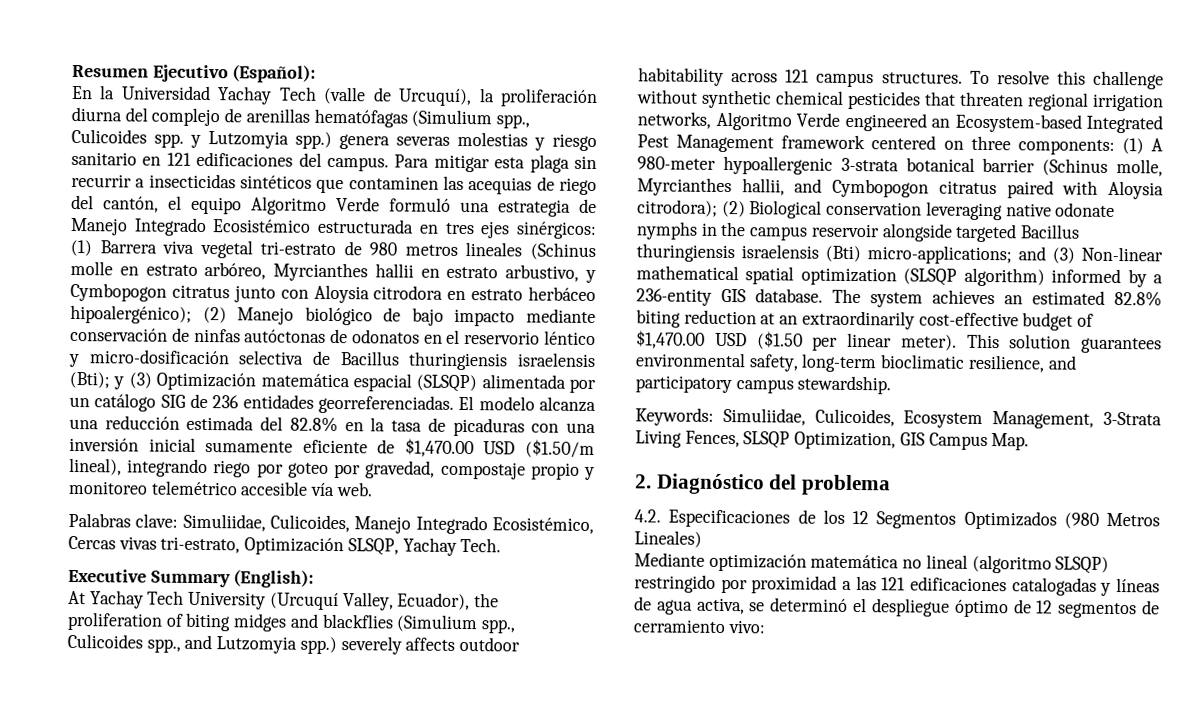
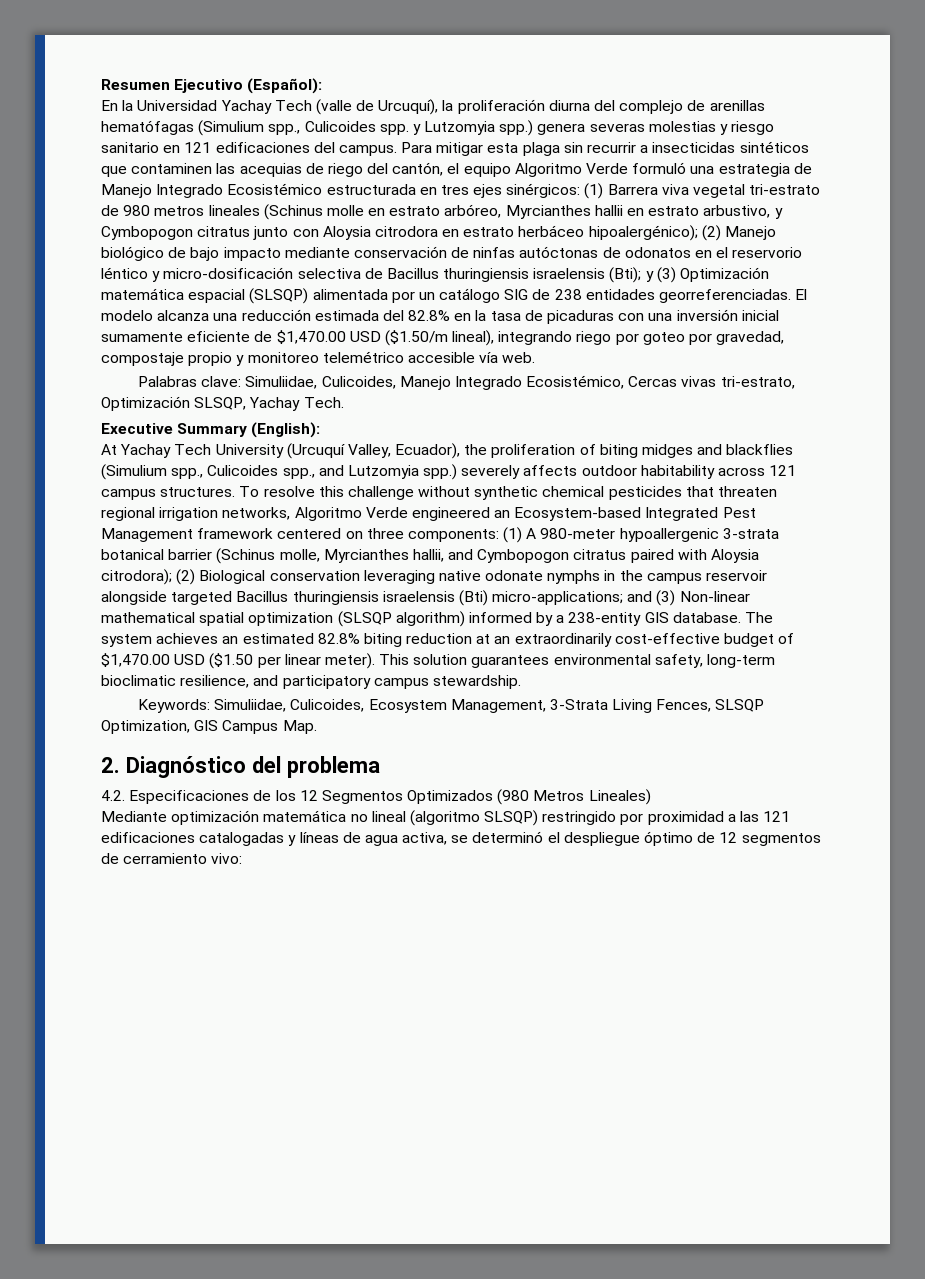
- y (3) Optimización matemática espacial (SLSQP) alimentada por un catálogo SIG de 236 entidades georreferenciadas.
+ y (3) Optimización matemática espacial (SLSQP) alimentada por un catálogo SIG de 238 entidades georreferenciadas.
- and (3) Non-linear mathematical spatial optimization (SLSQP algorithm) informed by a 236-entity GIS database.
+ and (3) Non-linear mathematical spatial optimization (SLSQP algorithm) informed by a 238-entity GIS database.

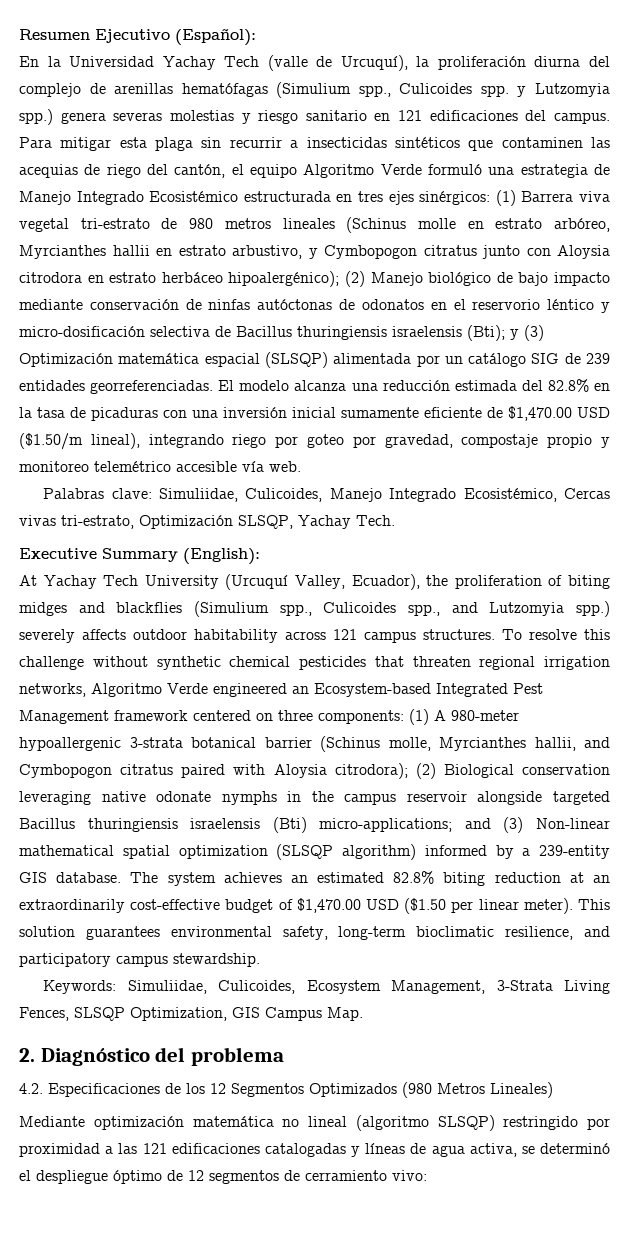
- y (3) Optimización matemática espacial (SLSQP) alimentada por un catálogo SIG de 238 entidades georreferenciadas.
+ y (3) Optimización matemática espacial (SLSQP) alimentada por un catálogo SIG de 239 entidades georreferenciadas.
- and (3) Non-linear mathematical spatial optimization (SLSQP algorithm) informed by a 238-entity GIS database.
+ and (3) Non-linear mathematical spatial optimization (SLSQP algorithm) informed by a 239-entity GIS database.

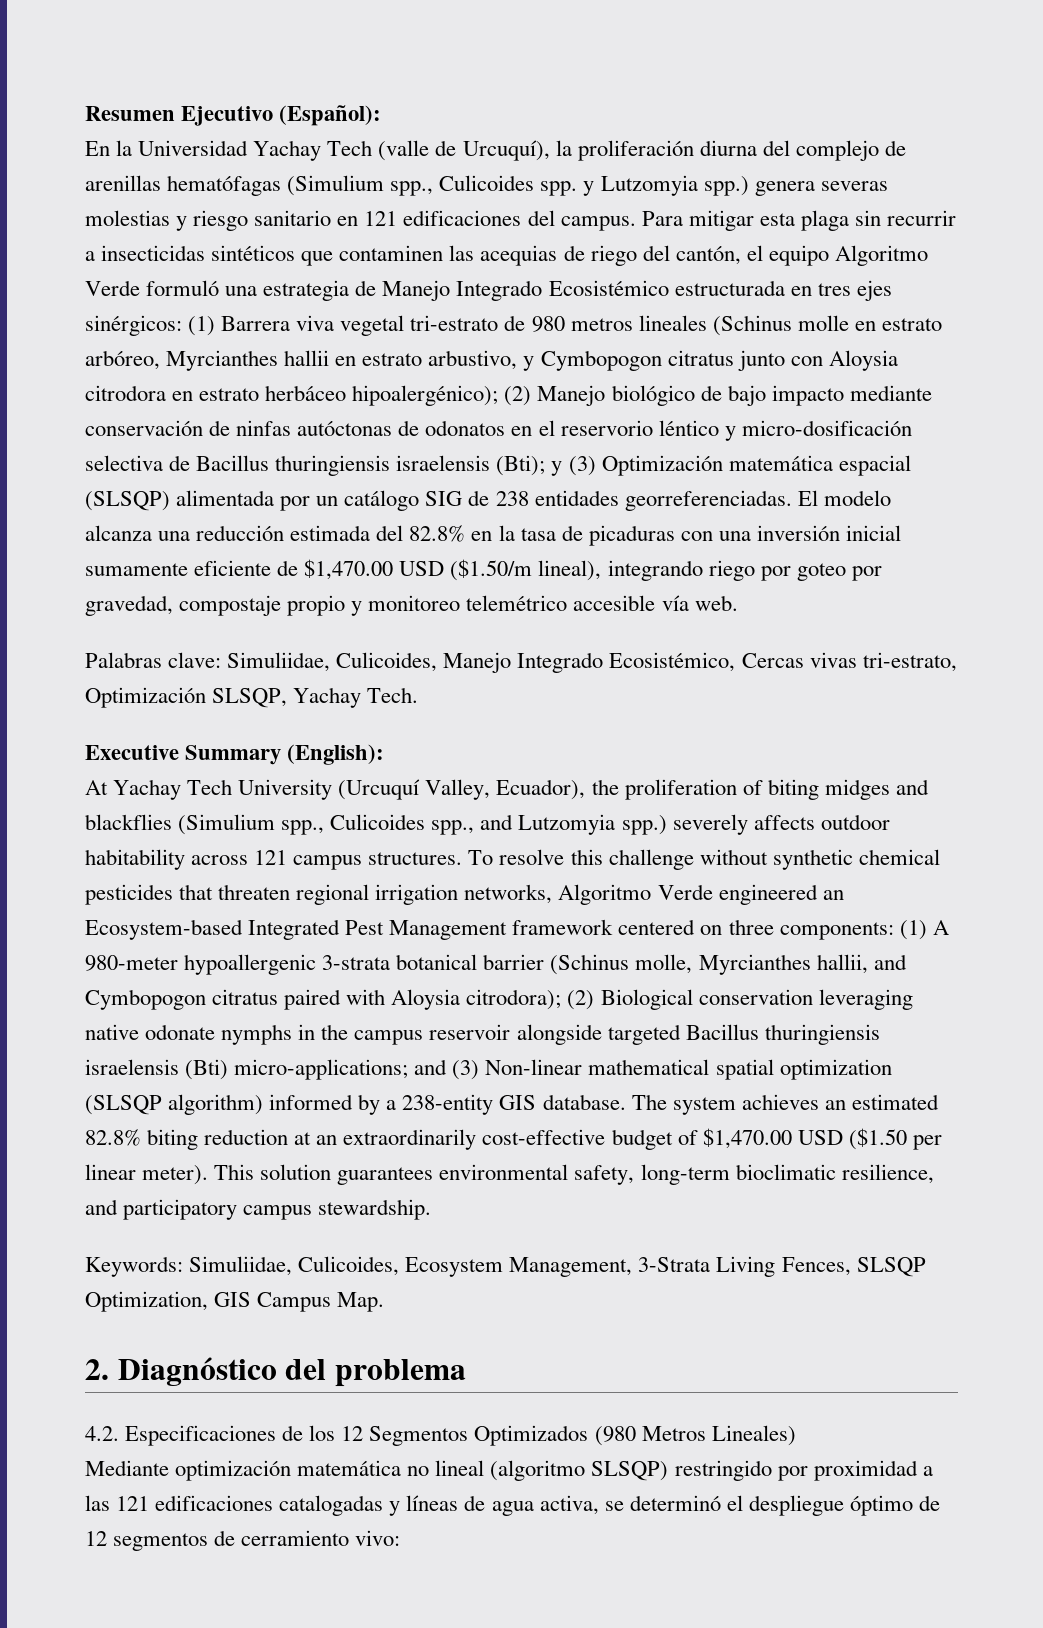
- y (3) Optimización matemática espacial (SLSQP) alimentada por un catálogo SIG de 239 entidades georreferenciadas.
+ y (3) Optimización matemática espacial (SLSQP) alimentada por un catálogo SIG de 238 entidades georreferenciadas.
- and (3) Non-linear mathematical spatial optimization (SLSQP algorithm) informed by a 239-entity GIS database.
+ and (3) Non-linear mathematical spatial optimization (SLSQP algorithm) informed by a 238-entity GIS database.

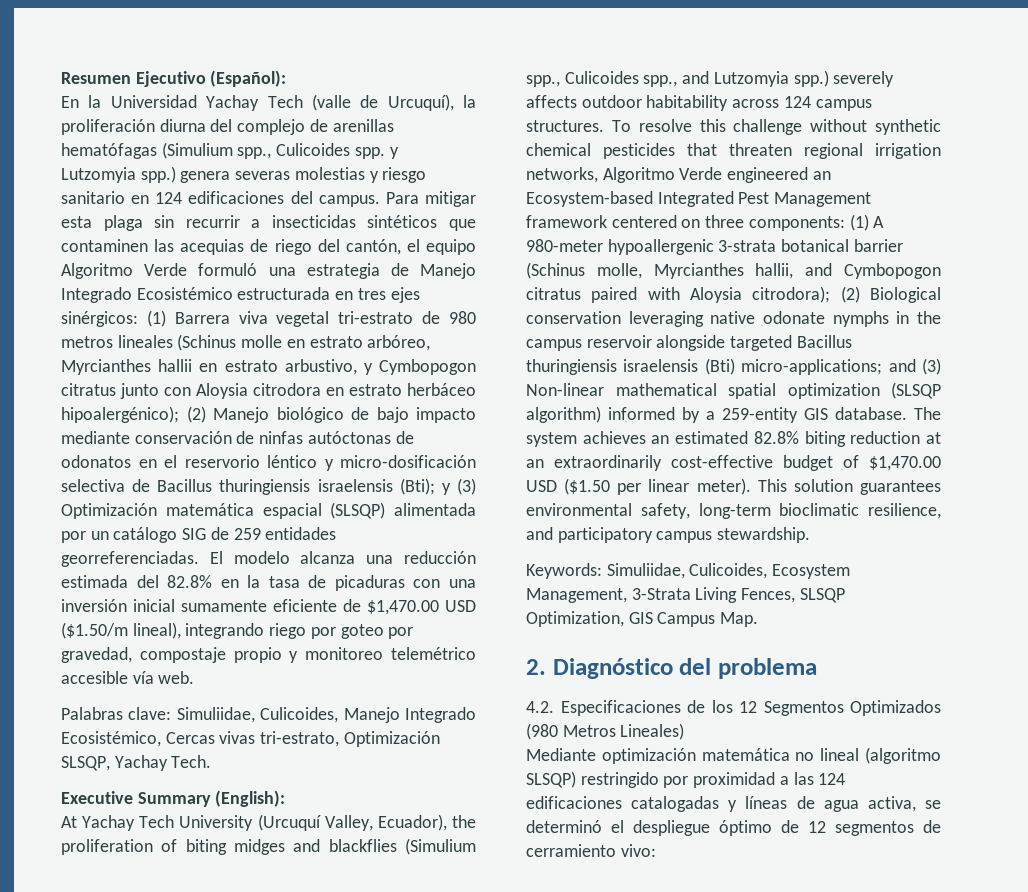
- En la Universidad Yachay Tech (valle de Urcuquí), la proliferación diurna del complejo de arenillas hematófagas (Simulium spp., Culicoides spp. y Lutzomyia spp.) genera severas molestias y riesgo sanitario en 121 edificaciones del campus.
+ En la Universidad Yachay Tech (valle de Urcuquí), la proliferación diurna del complejo de arenillas hematófagas (Simulium spp., Culicoides spp. y Lutzomyia spp.) genera severas molestias y riesgo sanitario en 124 edificaciones del campus.
- y (3) Optimización matemática espacial (SLSQP) alimentada por un catálogo SIG de 238 entidades georreferenciadas.
+ y (3) Optimización matemática espacial (SLSQP) alimentada por un catálogo SIG de 259 entidades georreferenciadas.
- At Yachay Tech University (Urcuquí Valley, Ecuador), the proliferation of biting midges and blackflies (Simulium spp., Culicoides spp., and Lutzomyia spp.) severely affects outdoor habitability across 121 campus structures.
+ At Yachay Tech University (Urcuquí Valley, Ecuador), the proliferation of biting midges and blackflies (Simulium spp., Culicoides spp., and Lutzomyia spp.) severely affects outdoor habitability across 124 campus structures.
- and (3) Non-linear mathematical spatial optimization (SLSQP algorithm) informed by a 238-entity GIS database.
+ and (3) Non-linear mathematical spatial optimization (SLSQP algorithm) informed by a 259-entity GIS database.
- Mediante optimización matemática no lineal (algoritmo SLSQP) restringido por proximidad a las 121 edificaciones catalogadas y líneas de agua activa, se determinó el despliegue óptimo de 12 segmentos de cerramiento vivo:
+ Mediante optimización matemática no lineal (algoritmo SLSQP) restringido por proximidad a las 124 edificaciones catalogadas y líneas de agua activa, se determinó el despliegue óptimo de 12 segmentos de cerramiento vivo:

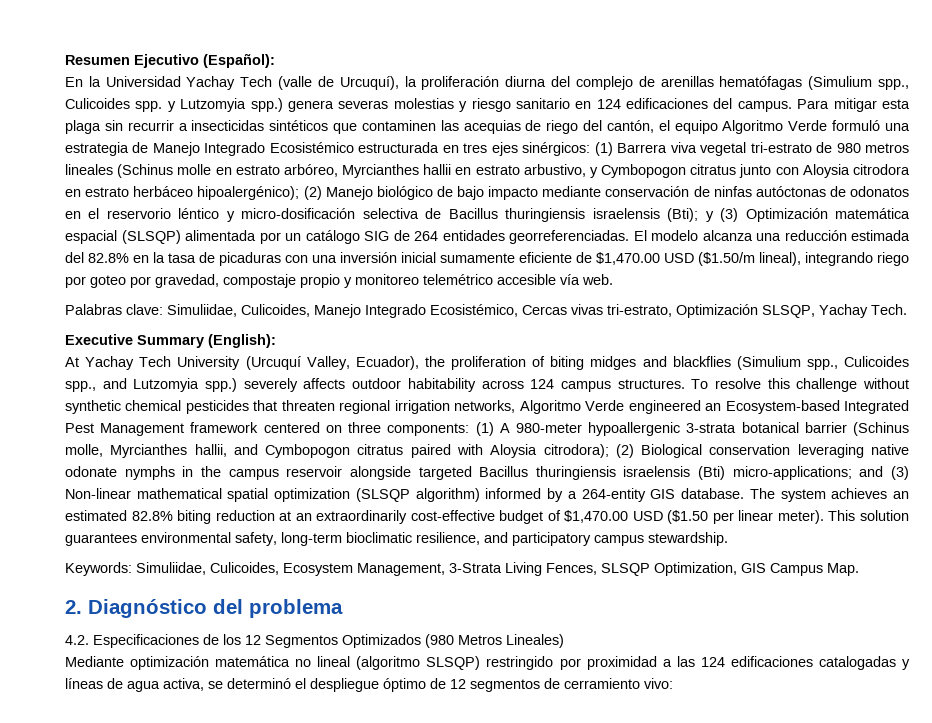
- y (3) Optimización matemática espacial (SLSQP) alimentada por un catálogo SIG de 259 entidades georreferenciadas.
+ y (3) Optimización matemática espacial (SLSQP) alimentada por un catálogo SIG de 264 entidades georreferenciadas.
- and (3) Non-linear mathematical spatial optimization (SLSQP algorithm) informed by a 259-entity GIS database.
+ and (3) Non-linear mathematical spatial optimization (SLSQP algorithm) informed by a 264-entity GIS database.

